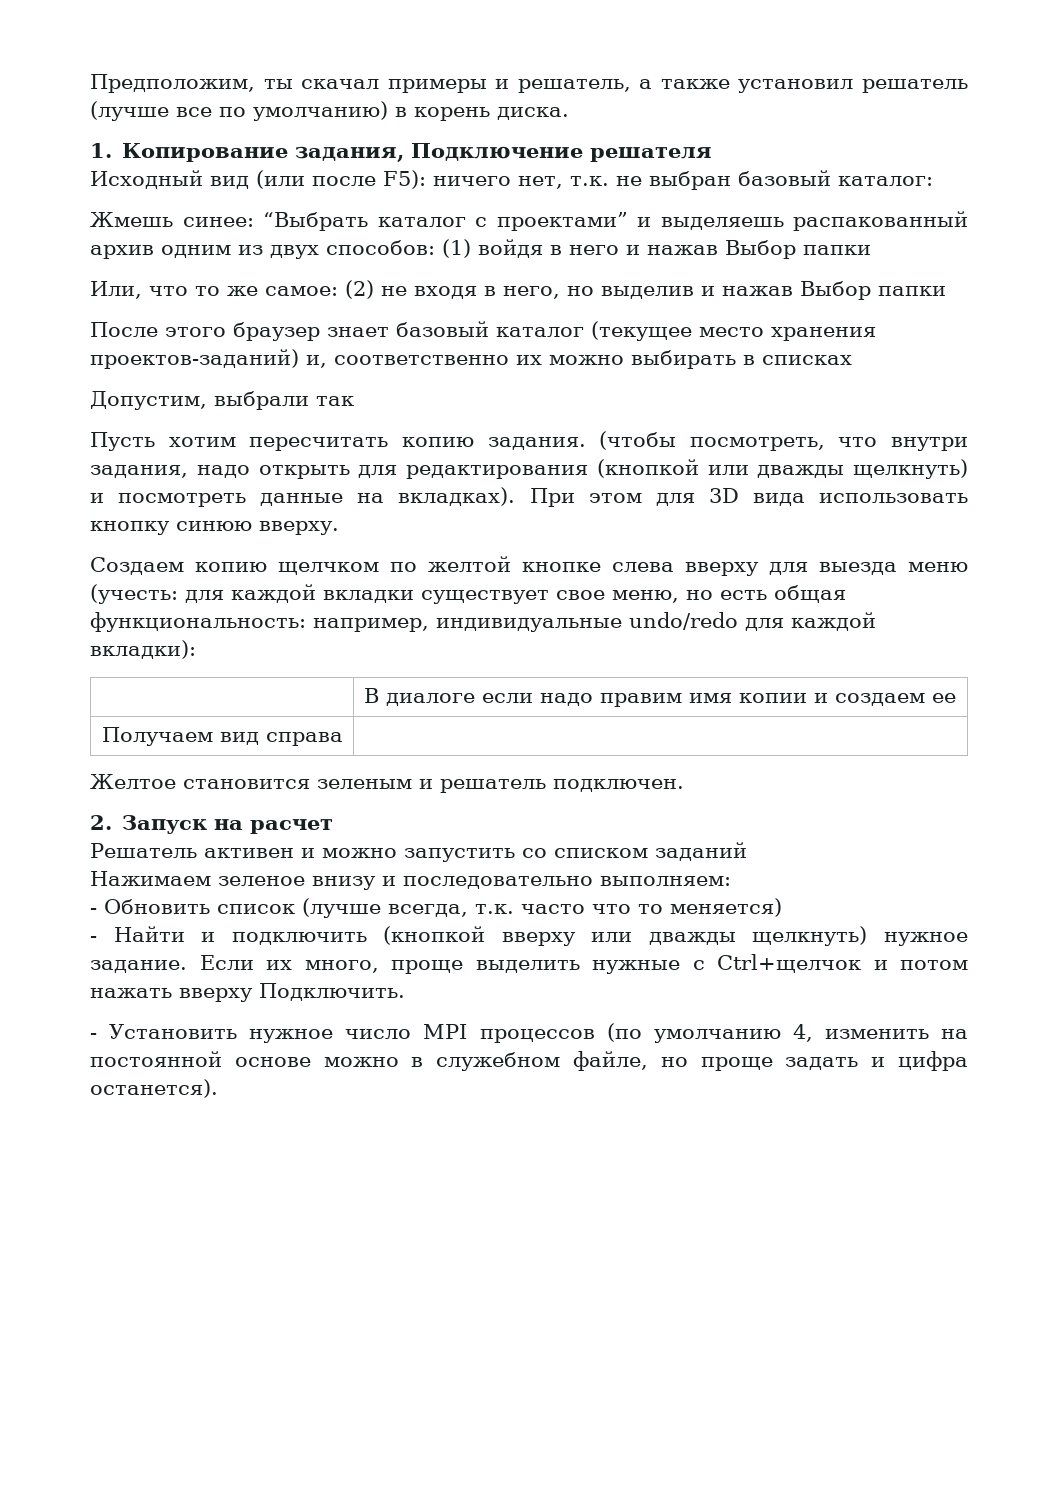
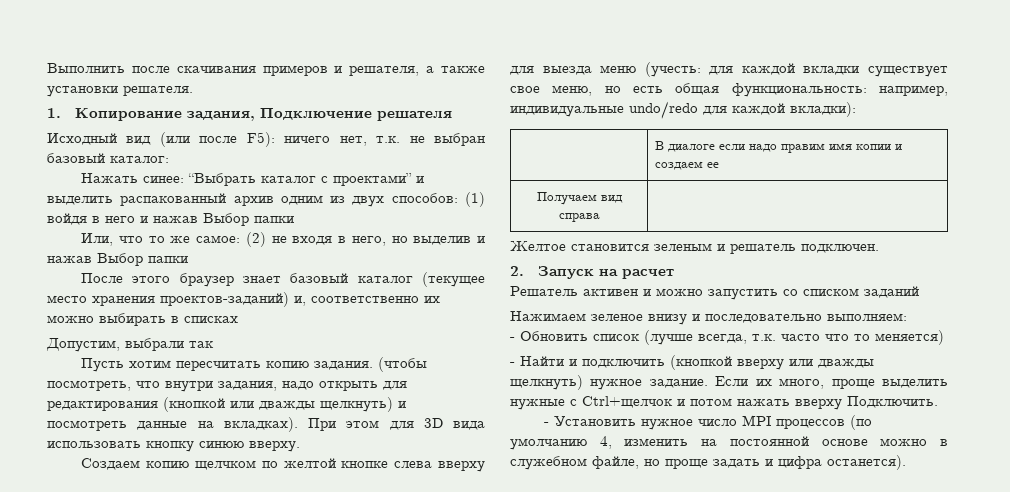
- Предположим, ты скачал примеры и решатель, а также установил решатель (лучше все по умолчанию) в корень диска.
+ Выполнить после скачивания примеров и решателя, а также установки решателя.
- Жмешь синее: “Выбрать каталог с проектами” и выделяешь распакованный архив одним из двух способов: (1) войдя в него и нажав Выбор папки
+ Нажать синее: “Выбрать каталог с проектами” и выделить распакованный архив одним из двух способов: (1) войдя в него и нажав Выбор папки

